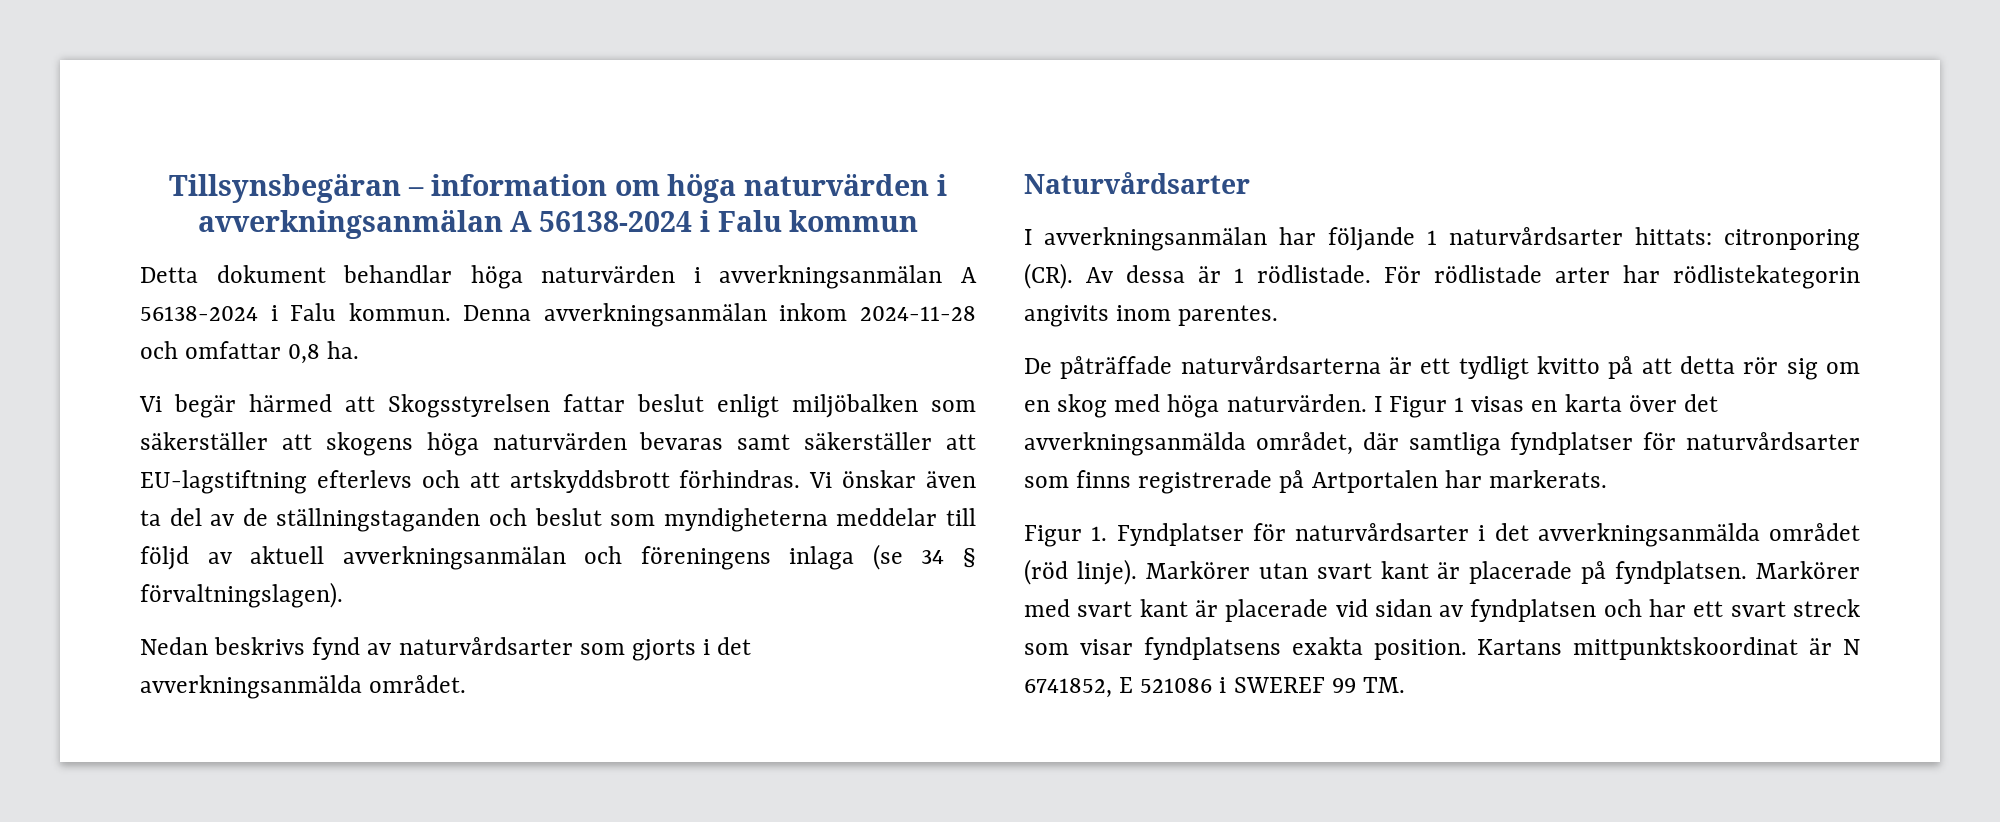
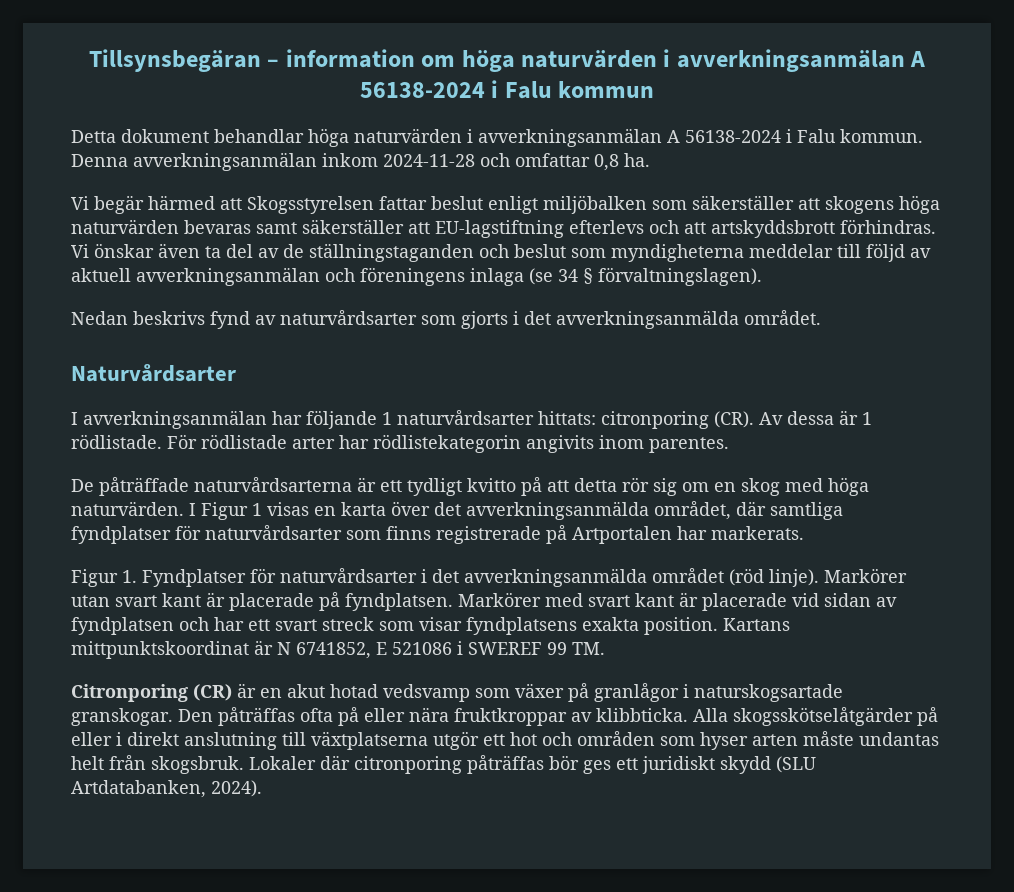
+ Citronporing (CR) är en akut hotad vedsvamp som växer på granlågor i naturskogsartade granskogar. Den påträffas ofta på eller nära fruktkroppar av klibbticka. Alla skogsskötselåtgärder på eller i direkt anslutning till växtplatserna utgör ett hot och områden som hyser arten måste undantas helt från skogsbruk. Lokaler där citronporing påträffas bör ges ett juridiskt skydd (SLU Artdatabanken, 2024).

